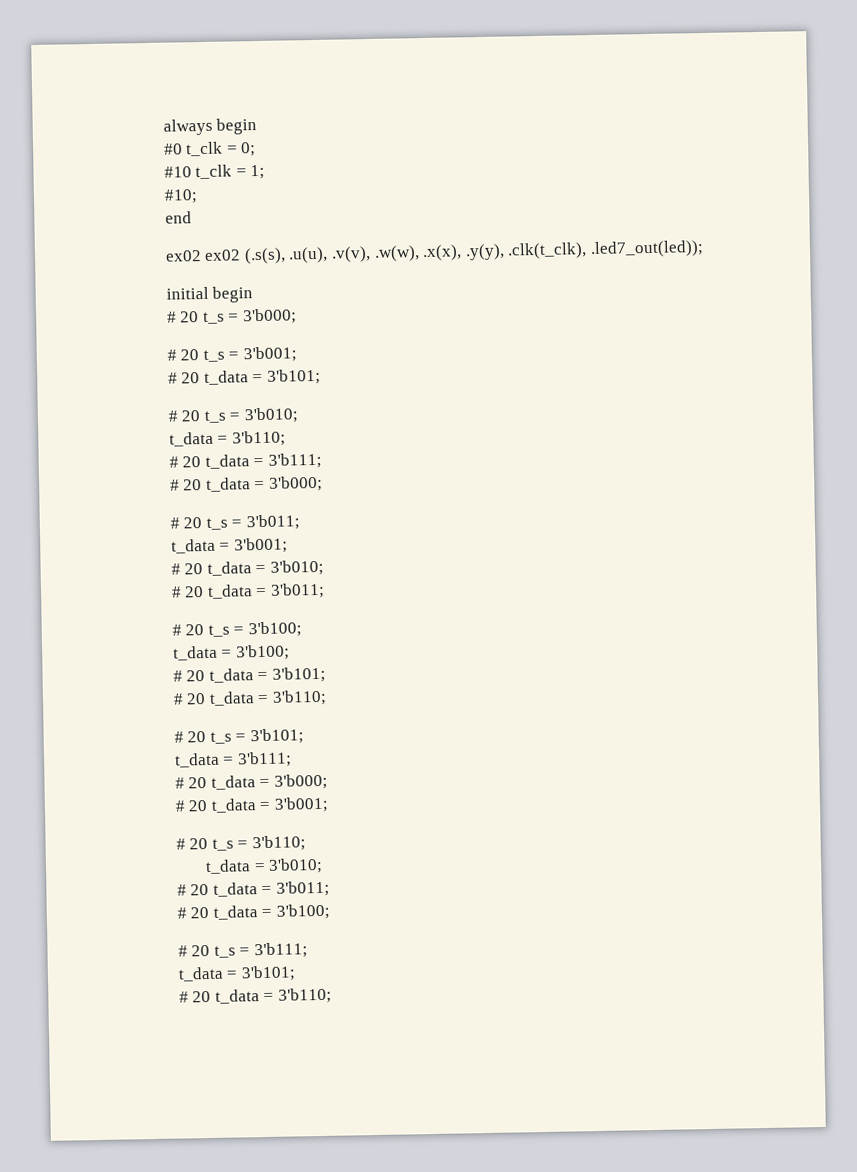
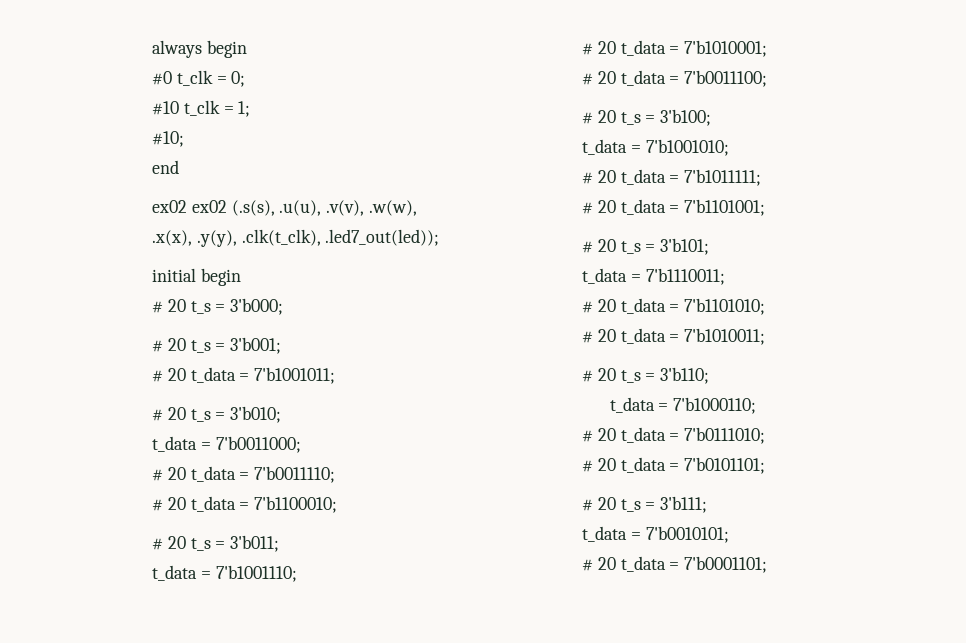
  # 20 t_s = 3'b001;
- # 20 t_data = 3'b101;
+ # 20 t_data = 7'b1001011;
  # 20 t_s = 3'b010;
- t_data = 3'b110;
- # 20 t_data = 3'b111;
- # 20 t_data = 3'b000;
+ t_data = 7'b0011000;
+ # 20 t_data = 7'b0011110;
+ # 20 t_data = 7'b1100010;
  # 20 t_s = 3'b011;
- t_data = 3'b001;
- # 20 t_data = 3'b010;
- # 20 t_data = 3'b011;
+ t_data = 7'b1001110;
+ # 20 t_data = 7'b1010001;
+ # 20 t_data = 7'b0011100;
  # 20 t_s = 3'b100;
- t_data = 3'b100;
- # 20 t_data = 3'b101;
- # 20 t_data = 3'b110;
+ t_data = 7'b1001010;
+ # 20 t_data = 7'b1011111;
+ # 20 t_data = 7'b1101001;
  # 20 t_s = 3'b101;
- t_data = 3'b111;
- # 20 t_data = 3'b000;
- # 20 t_data = 3'b001;
+ t_data = 7'b1110011;
+ # 20 t_data = 7'b1101010;
+ # 20 t_data = 7'b1010011;
  # 20 t_s = 3'b110;
- t_data = 3'b010;
- # 20 t_data = 3'b011;
- # 20 t_data = 3'b100;
+ t_data = 7'b1000110;
+ # 20 t_data = 7'b0111010;
+ # 20 t_data = 7'b0101101;
  # 20 t_s = 3'b111;
- t_data = 3'b101;
- # 20 t_data = 3'b110;
+ t_data = 7'b0010101;
+ # 20 t_data = 7'b0001101;

